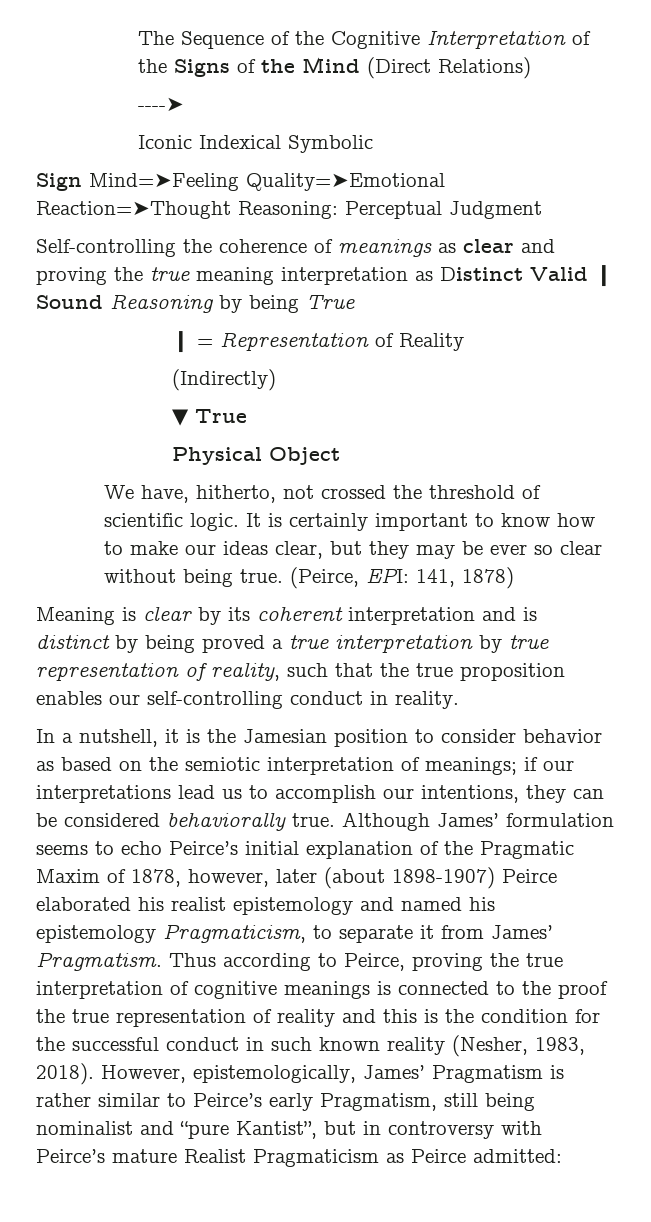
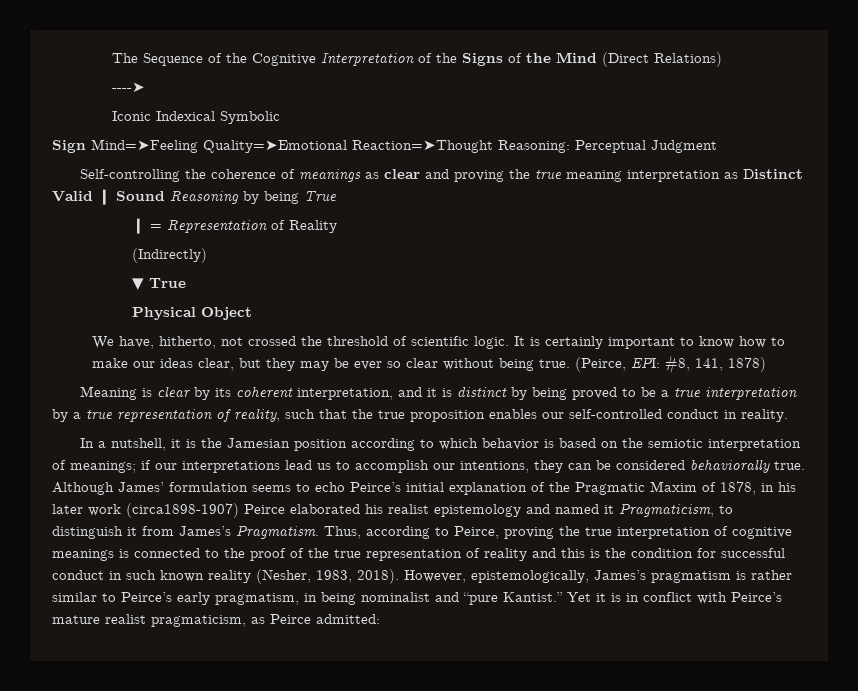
- (Peirce, EPI: 141, 1878)
+ (Peirce, EPI: #8, 141, 1878)
- Meaning is clear by its coherent interpretation and is distinct by being proved a true interpretation by true representation of reality, such that the true proposition enables our self-controlling conduct in reality.
+ Meaning is clear by its coherent interpretation, and it is distinct by being proved to be a true interpretation by a true representation of reality, such that the true proposition enables our self-controlled conduct in reality.
- In a nutshell, it is the Jamesian position to consider behavior as based on the semiotic interpretation of meanings; if our interpretations lead us to accomplish our intentions, they can be considered behaviorally true.
+ In a nutshell, it is the Jamesian position according to which behavior is based on the semiotic interpretation of meanings; if our interpretations lead us to accomplish our intentions, they can be considered behaviorally true.
- Although James’ formulation seems to echo Peirce’s initial explanation of the Pragmatic Maxim of 1878, however, later (about 1898-1907) Peirce elaborated his realist epistemology and named his epistemology Pragmaticism, to separate it from James’ Pragmatism. Thus according to Peirce, proving the true interpretation of cognitive meanings is connected to the proof the true representation of reality and this is the condition for the successful conduct in such known reality (Nesher, 1983, 2018).
+ Although James’ formulation seems to echo Peirce’s initial explanation of the Pragmatic Maxim of 1878, in his later work (circa1898-1907) Peirce elaborated his realist epistemology and named it Pragmaticism, to distinguish it from James’s Pragmatism. Thus, according to Peirce, proving the true interpretation of cognitive meanings is connected to the proof of the true representation of reality and this is the condition for successful conduct in such known reality (Nesher, 1983, 2018).
- However, epistemologically, James’ Pragmatism is rather similar to Peirce’s early Pragmatism, still being nominalist and “pure Kantist”, but in controversy with Peirce’s mature Realist Pragmaticism as Peirce admitted:
+ However, epistemologically, James’s pragmatism is rather similar to Peirce’s early pragmatism, in being nominalist and “pure Kantist.” Yet it is in conflict with Peirce’s mature realist pragmaticism, as Peirce admitted:

